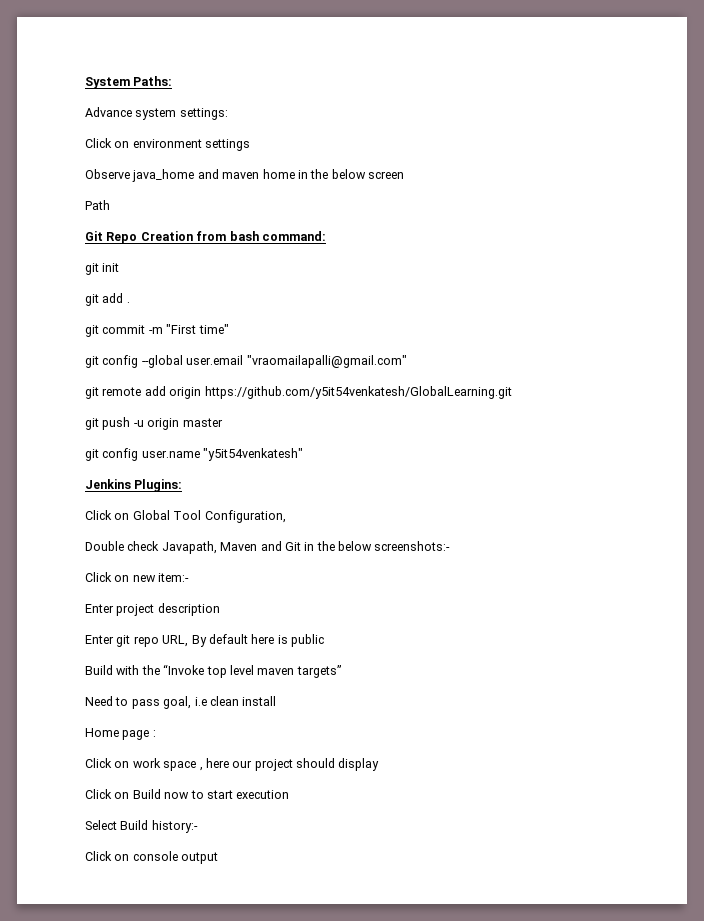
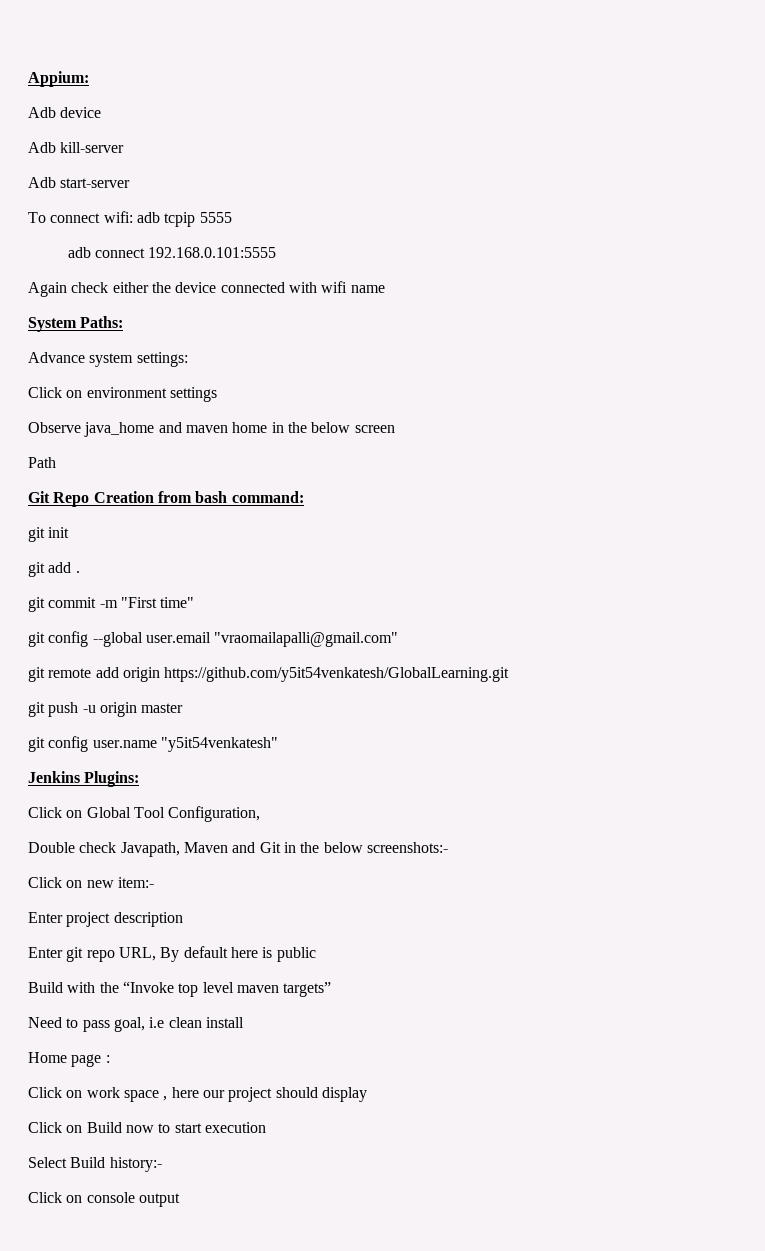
+ Appium:
+ Adb device
+ Adb kill-server
+ Adb start-server
+ To connect wifi: adb tcpip 5555
+ adb connect 192.168.0.101:5555
+ Again check either the device connected with wifi name

